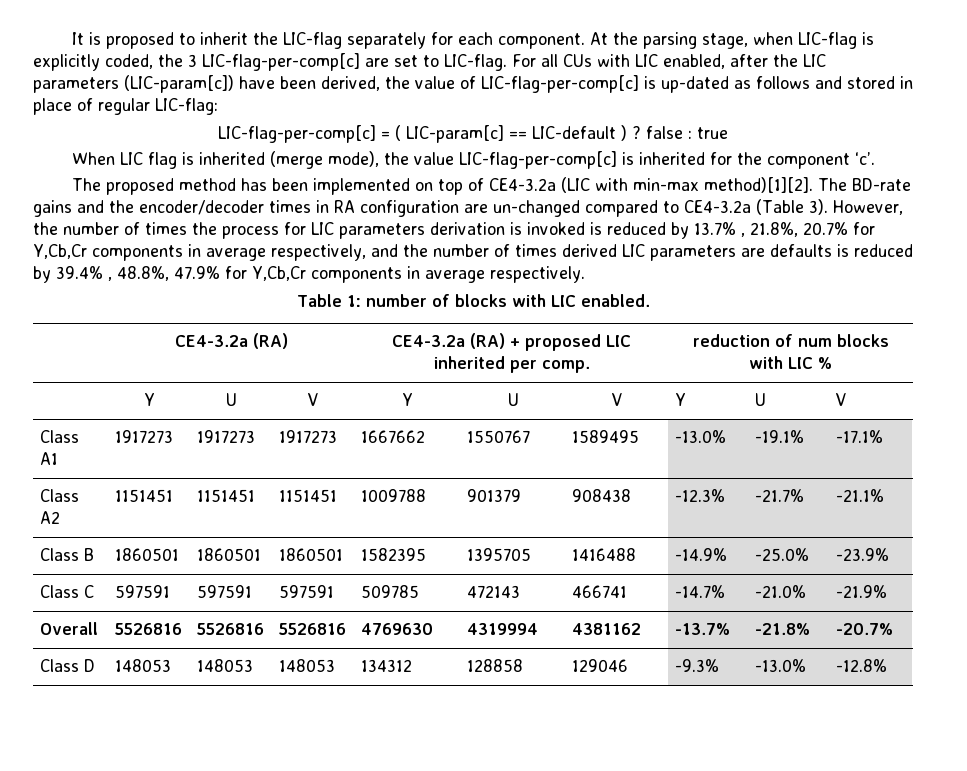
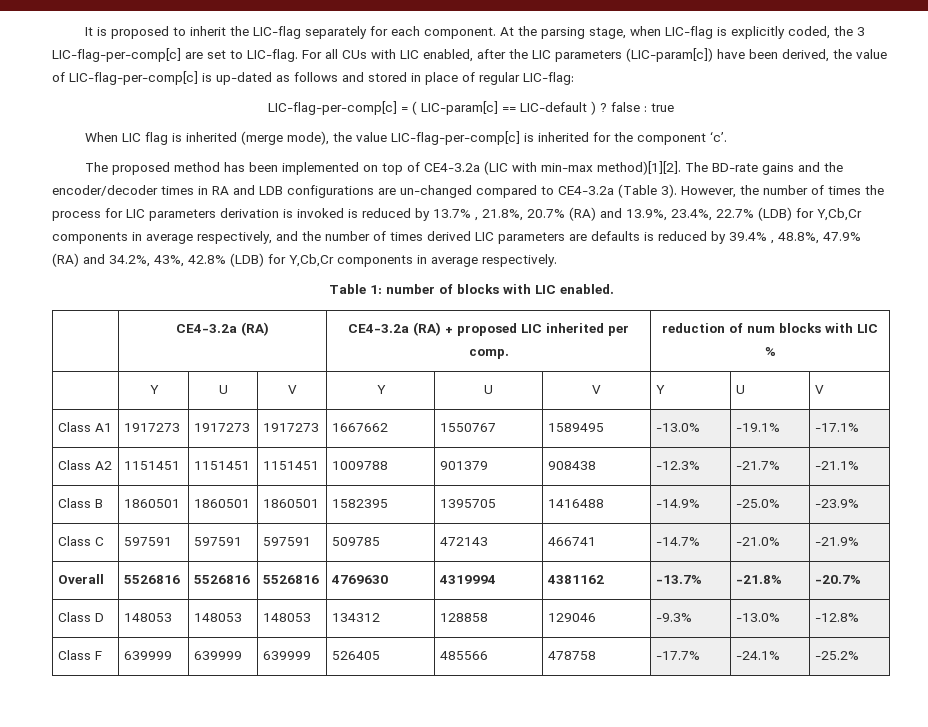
- The BD-rate gains and the encoder/decoder times in RA configuration are un-changed compared to CE4-3.2a (Table 3).
+ The BD-rate gains and the encoder/decoder times in RA and LDB configurations are un-changed compared to CE4-3.2a (Table 3).
- However, the number of times the process for LIC parameters derivation is invoked is reduced by 13.7% , 21.8%, 20.7% for Y,Cb,Cr components in average respectively, and the number of times derived LIC parameters are defaults is reduced by 39.4% , 48.8%, 47.9% for Y,Cb,Cr components in average respectively.
+ However, the number of times the process for LIC parameters derivation is invoked is reduced by 13.7% , 21.8%, 20.7% (RA) and 13.9%, 23.4%, 22.7% (LDB) for Y,Cb,Cr components in average respectively, and the number of times derived LIC parameters are defaults is reduced by 39.4% , 48.8%, 47.9% (RA) and 34.2%, 43%, 42.8% (LDB) for Y,Cb,Cr components in average respectively.
+ Class F | 639999 | 639999 | 639999 | 526405 | 485566 | 478758 | -17.7% | -24.1% | -25.2%

